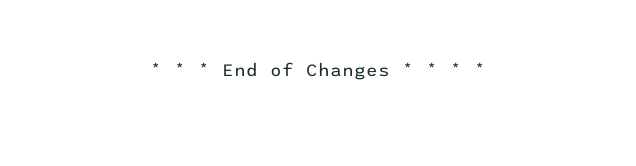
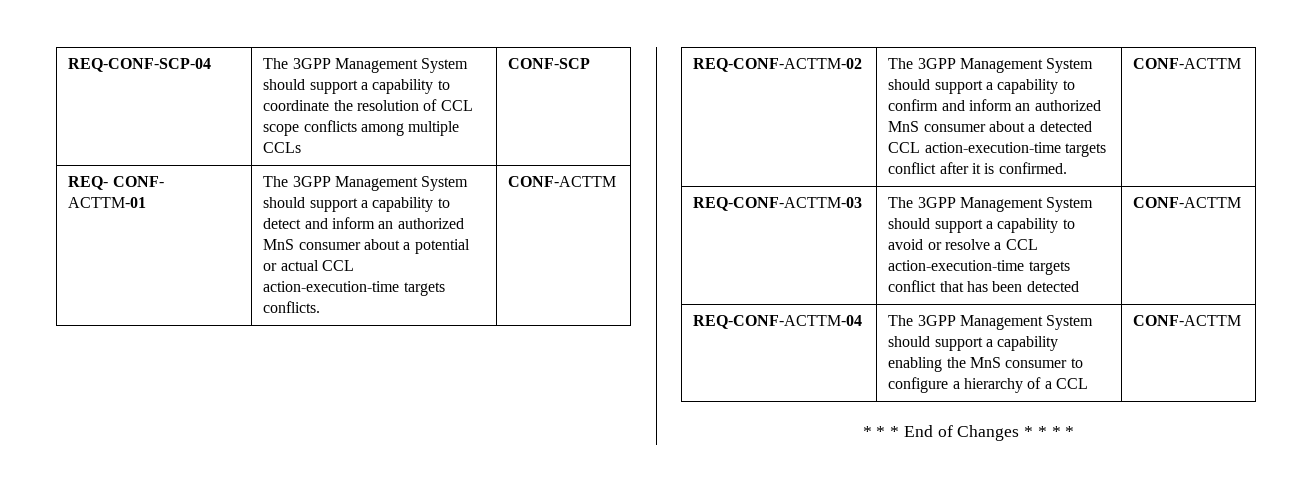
+ REQ-CONF-SCP-04 | The 3GPP Management System should support a capability to coordinate the resolution of CCL scope conflicts among multiple CCLs | CONF-SCP
+ REQ- CONF- ACTTM-01 | The 3GPP Management System should support a capability to detect and inform an authorized MnS consumer about a potential or actual CCL action-execution-time targets conflicts. | CONF-ACTTM
+ REQ-CONF-ACTTM-02 | The 3GPP Management System should support a capability to confirm and inform an authorized MnS consumer about a detected CCL action-execution-time targets conflict after it is confirmed. | CONF-ACTTM
+ REQ-CONF-ACTTM-03 | The 3GPP Management System should support a capability to avoid or resolve a CCL action-execution-time targets conflict that has been detected | CONF-ACTTM
+ REQ-CONF-ACTTM-04 | The 3GPP Management System should support a capability enabling the MnS consumer to configure a hierarchy of a CCL | CONF-ACTTM

